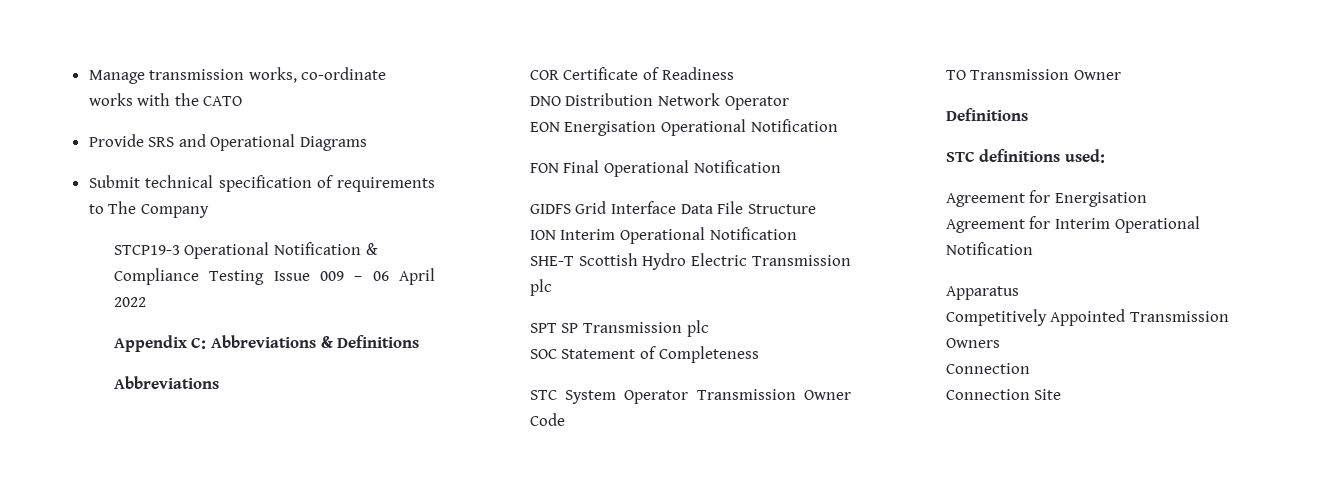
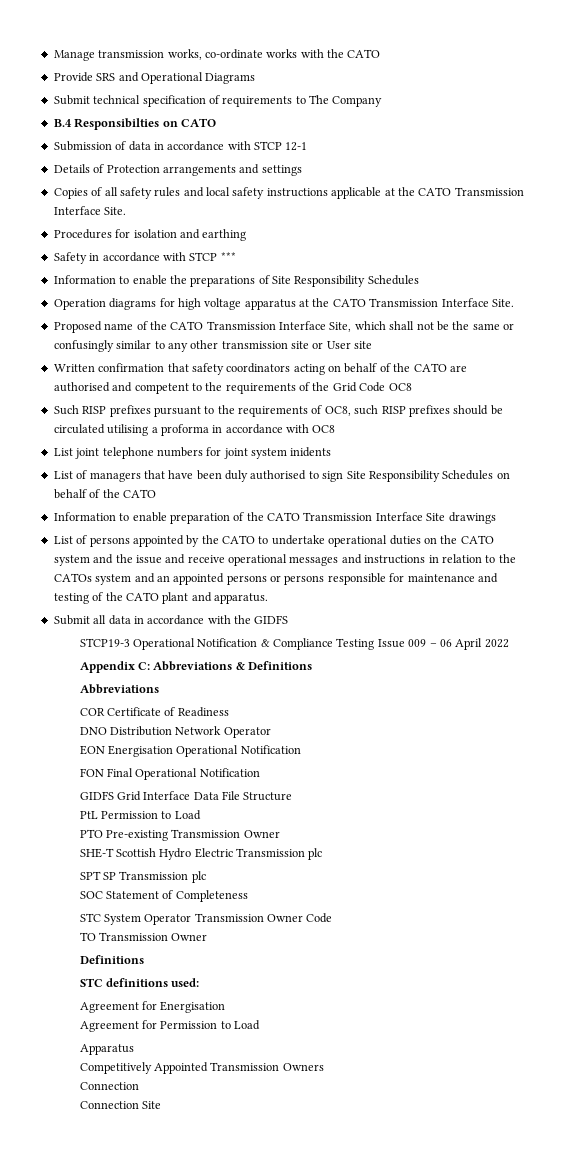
+ B.4 Responsibilties on CATO
+ Submission of data in accordance with STCP 12-1
+ Details of Protection arrangements and settings
+ Copies of all safety rules and local safety instructions applicable at the CATO Transmission Interface Site.
+ Procedures for isolation and earthing
+ Safety in accordance with STCP ***
+ Information to enable the preparations of Site Responsibility Schedules
+ Operation diagrams for high voltage apparatus at the CATO Transmission Interface Site.
+ Proposed name of the CATO Transmission Interface Site, which shall not be the same or confusingly similar to any other transmission site or User site
+ Written confirmation that safety coordinators acting on behalf of the CATO are authorised and competent to the requirements of the Grid Code OC8
+ Such RISP prefixes pursuant to the requirements of OC8, such RISP prefixes should be circulated utilising a proforma in accordance with OC8
+ List joint telephone numbers for joint system inidents
+ List of managers that have been duly authorised to sign Site Responsibility Schedules on behalf of the CATO
+ Information to enable preparation of the CATO Transmission Interface Site drawings
+ List of persons appointed by the CATO to undertake operational duties on the CATO system and the issue and receive operational messages and instructions in relation to the CATOs system and an appointed persons or persons responsible for maintenance and testing of the CATO plant and apparatus.
+ Submit all data in accordance with the GIDFS
- ION Interim Operational Notification
+ PtL Permission to Load
+ PTO Pre-existing Transmission Owner
- Agreement for Interim Operational Notification
+ Agreement for Permission to Load

